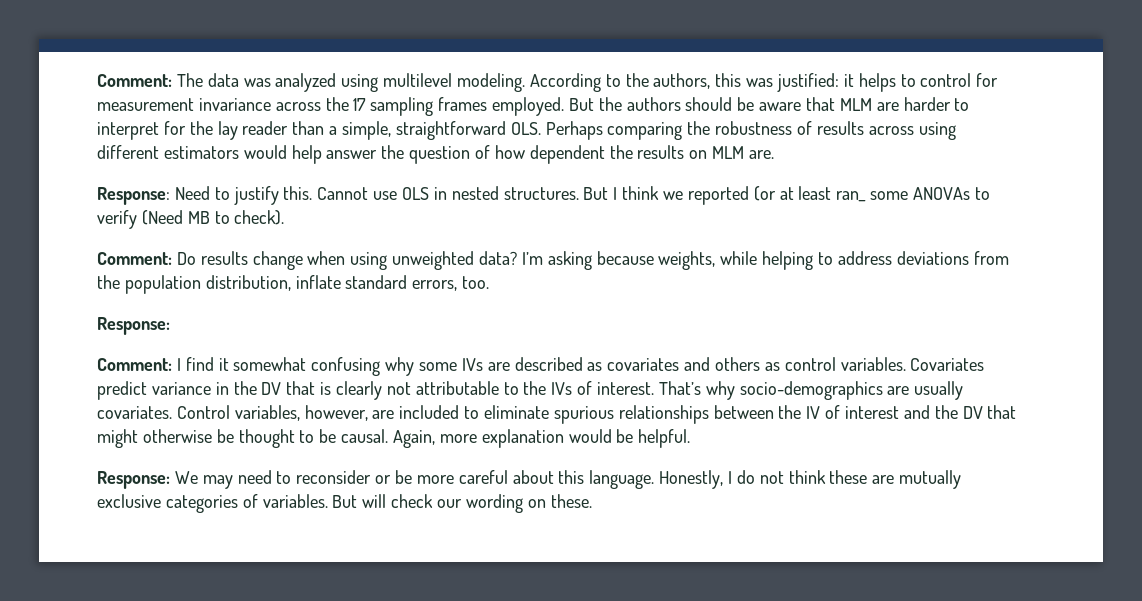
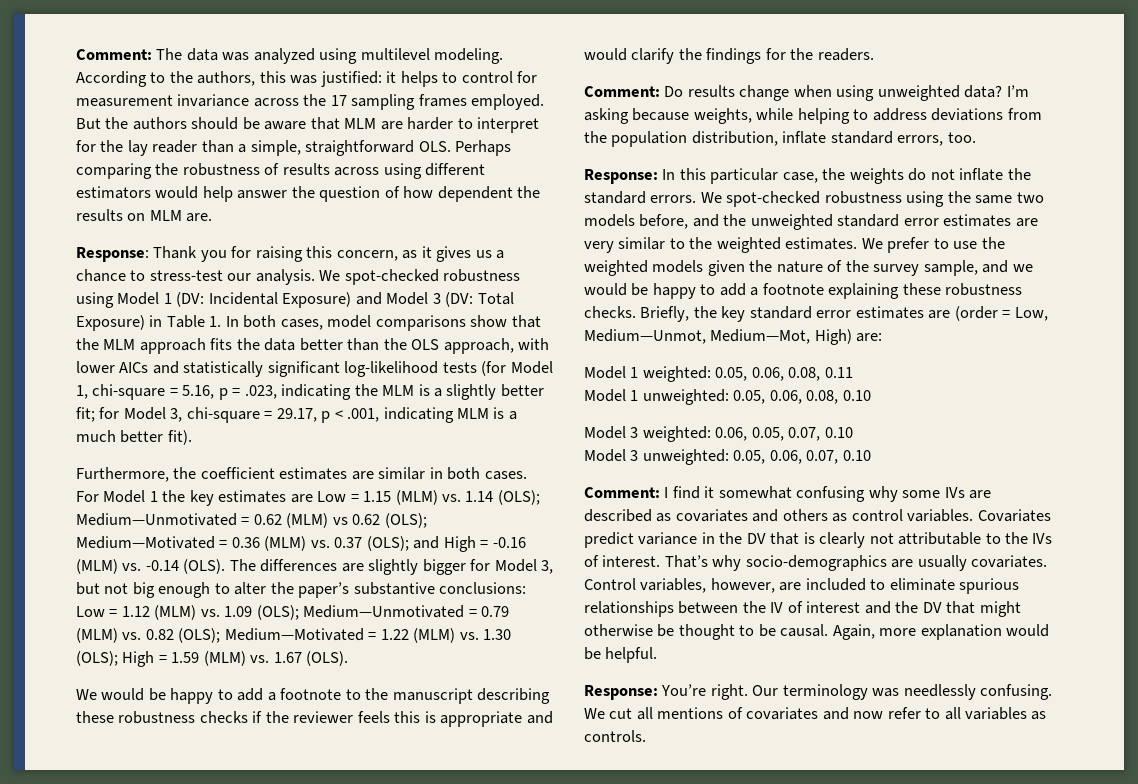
- Response: Need to justify this. Cannot use OLS in nested structures. But I think we reported (or at least ran_ some ANOVAs to verify (Need MB to check).
+ Response: Thank you for raising this concern, as it gives us a chance to stress-test our analysis. We spot-checked robustness using Model 1 (DV: Incidental Exposure) and Model 3 (DV: Total Exposure) in Table 1. In both cases, model comparisons show that the MLM approach fits the data better than the OLS approach, with lower AICs and statistically significant log-likelihood tests (for Model 1, chi-square = 5.16, p = .023, indicating the MLM is a slightly better fit; for Model 3, chi-square = 29.17, p < .001, indicating MLM is a much better fit).
+ Furthermore, the coefficient estimates are similar in both cases. For Model 1 the key estimates are Low = 1.15 (MLM) vs. 1.14 (OLS); Medium—Unmotivated = 0.62 (MLM) vs 0.62 (OLS); Medium—Motivated = 0.36 (MLM) vs. 0.37 (OLS); and High = -0.16 (MLM) vs. -0.14 (OLS). The differences are slightly bigger for Model 3, but not big enough to alter the paper’s substantive conclusions: Low = 1.12 (MLM) vs. 1.09 (OLS); Medium—Unmotivated = 0.79 (MLM) vs. 0.82 (OLS); Medium—Motivated = 1.22 (MLM) vs. 1.30 (OLS); High = 1.59 (MLM) vs. 1.67 (OLS).
+ We would be happy to add a footnote to the manuscript describing these robustness checks if the reviewer feels this is appropriate and would clarify the findings for the readers.
  I’m asking because weights, while helping to address deviations from the population distribution, inflate standard errors, too.
- Response:
+ Response: In this particular case, the weights do not inflate the standard errors. We spot-checked robustness using the same two models before, and the unweighted standard error estimates are very similar to the weighted estimates. We prefer to use the weighted models given the nature of the survey sample, and we would be happy to add a footnote explaining these robustness checks. Briefly, the key standard error estimates are (order = Low, Medium—Unmot, Medium—Mot, High) are:
+ Model 1 weighted: 0.05, 0.06, 0.08, 0.11
+ Model 1 unweighted: 0.05, 0.06, 0.08, 0.10
+ Model 3 weighted: 0.06, 0.05, 0.07, 0.10
+ Model 3 unweighted: 0.05, 0.06, 0.07, 0.10
- Response: We may need to reconsider or be more careful about this language. Honestly, I do not think these are mutually exclusive categories of variables. But will check our wording on these.
+ Response: You’re right. Our terminology was needlessly confusing. We cut all mentions of covariates and now refer to all variables as controls.

